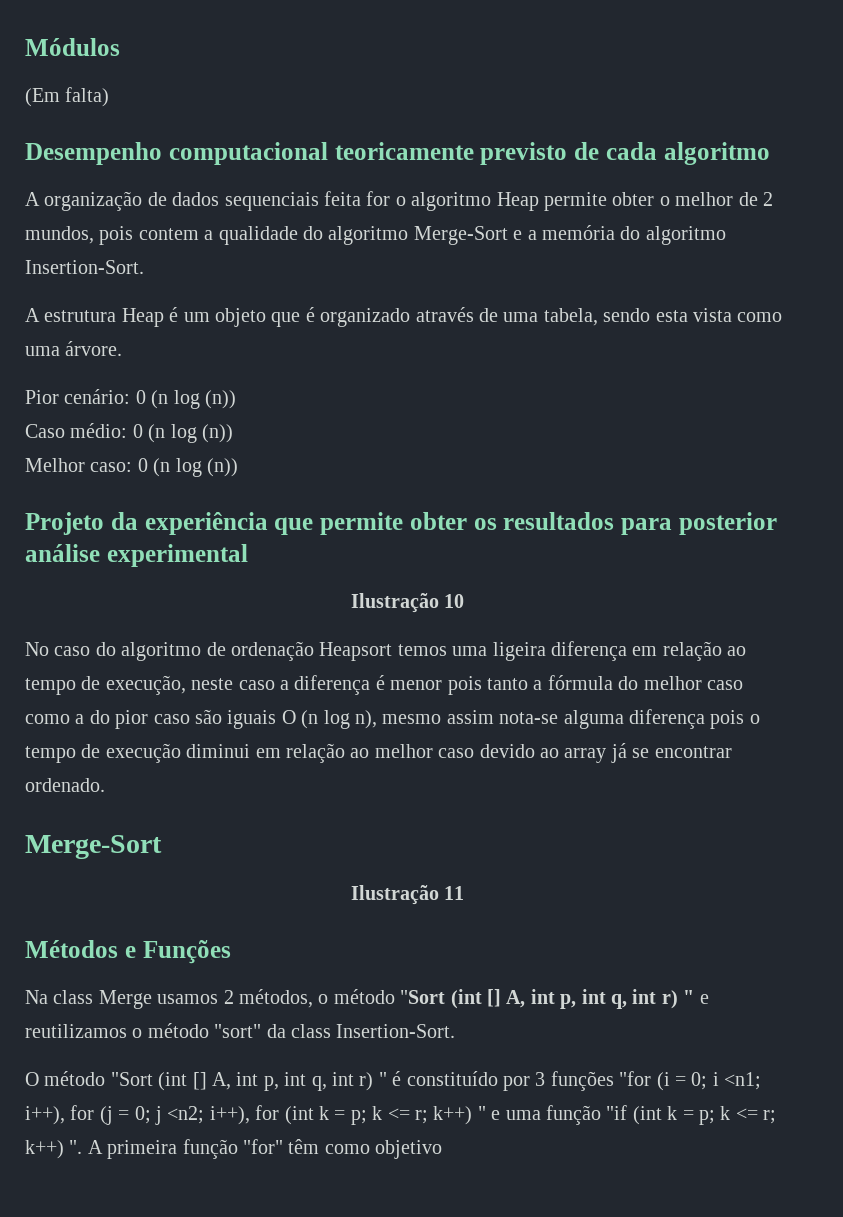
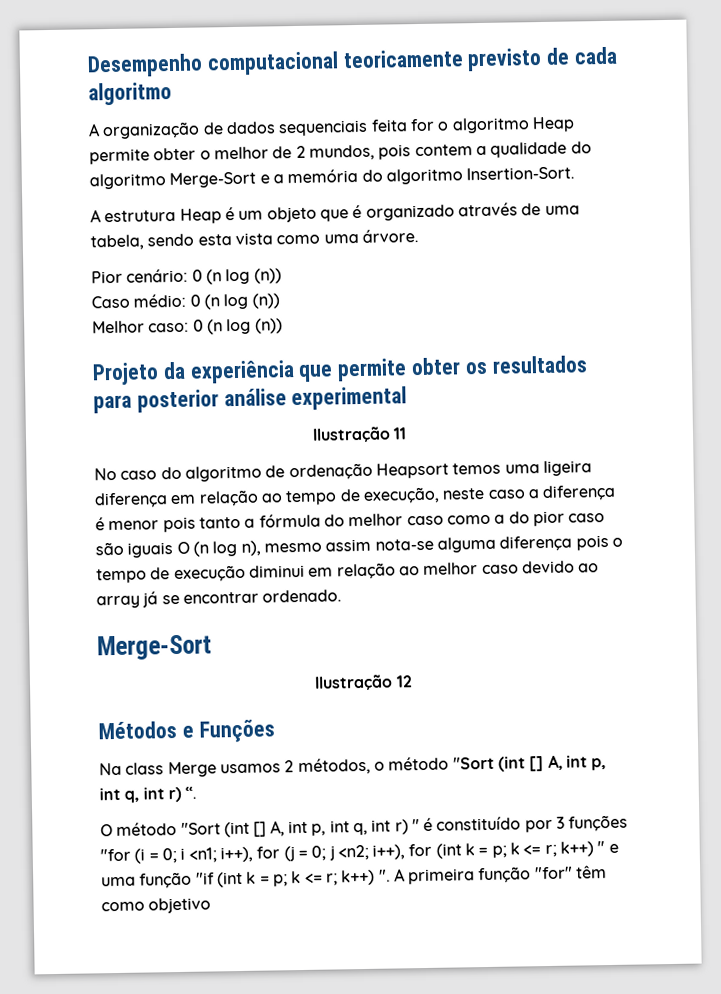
- Módulos
- (Em falta)
- Ilustração 10
+ Ilustração 11
- Ilustração 11
+ Ilustração 12
- Na class Merge usamos 2 métodos, o método "Sort (int [] A, int p, int q, int r) " e reutilizamos o método "sort" da class Insertion-Sort.
+ Na class Merge usamos 2 métodos, o método "Sort (int [] A, int p, int q, int r) “.

